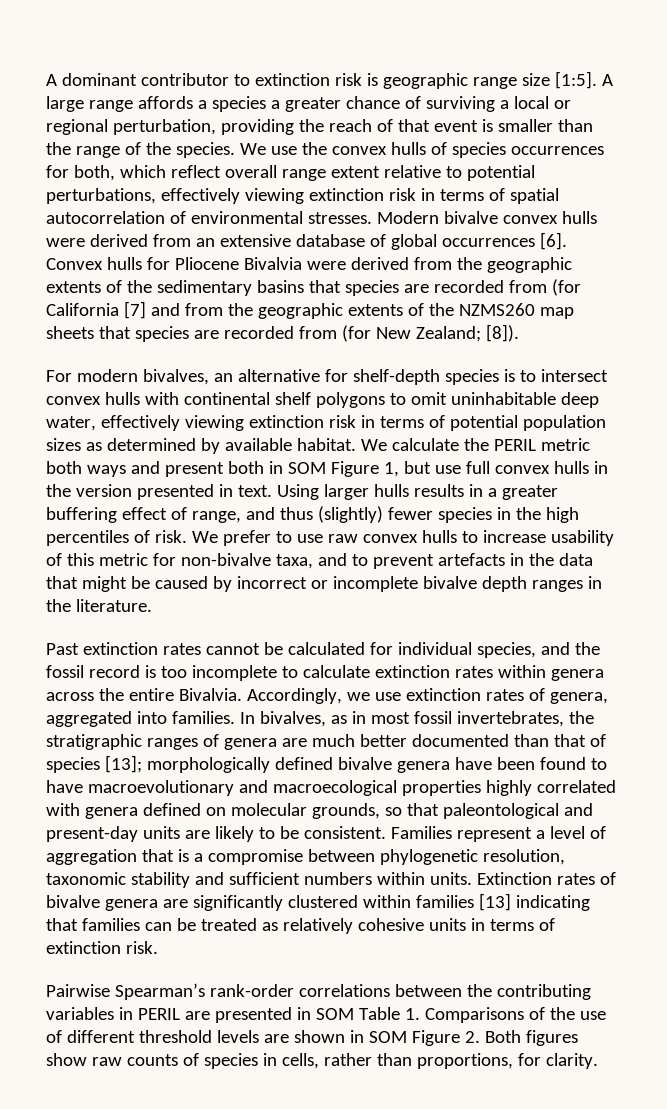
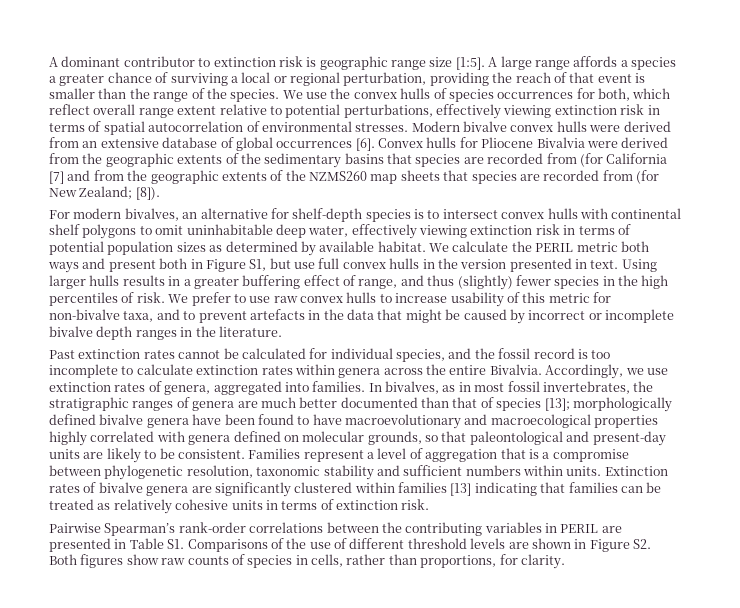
- We calculate the PERIL metric both ways and present both in SOM Figure 1, but use full convex hulls in the version presented in text.
+ We calculate the PERIL metric both ways and present both in Figure S1, but use full convex hulls in the version presented in text.
- Pairwise Spearman’s rank-order correlations between the contributing variables in PERIL are presented in SOM Table 1. Comparisons of the use of different threshold levels are shown in SOM Figure 2. Both figures show raw counts of species in cells, rather than proportions, for clarity.
+ Pairwise Spearman’s rank-order correlations between the contributing variables in PERIL are presented in Table S1. Comparisons of the use of different threshold levels are shown in Figure S2. Both figures show raw counts of species in cells, rather than proportions, for clarity.

